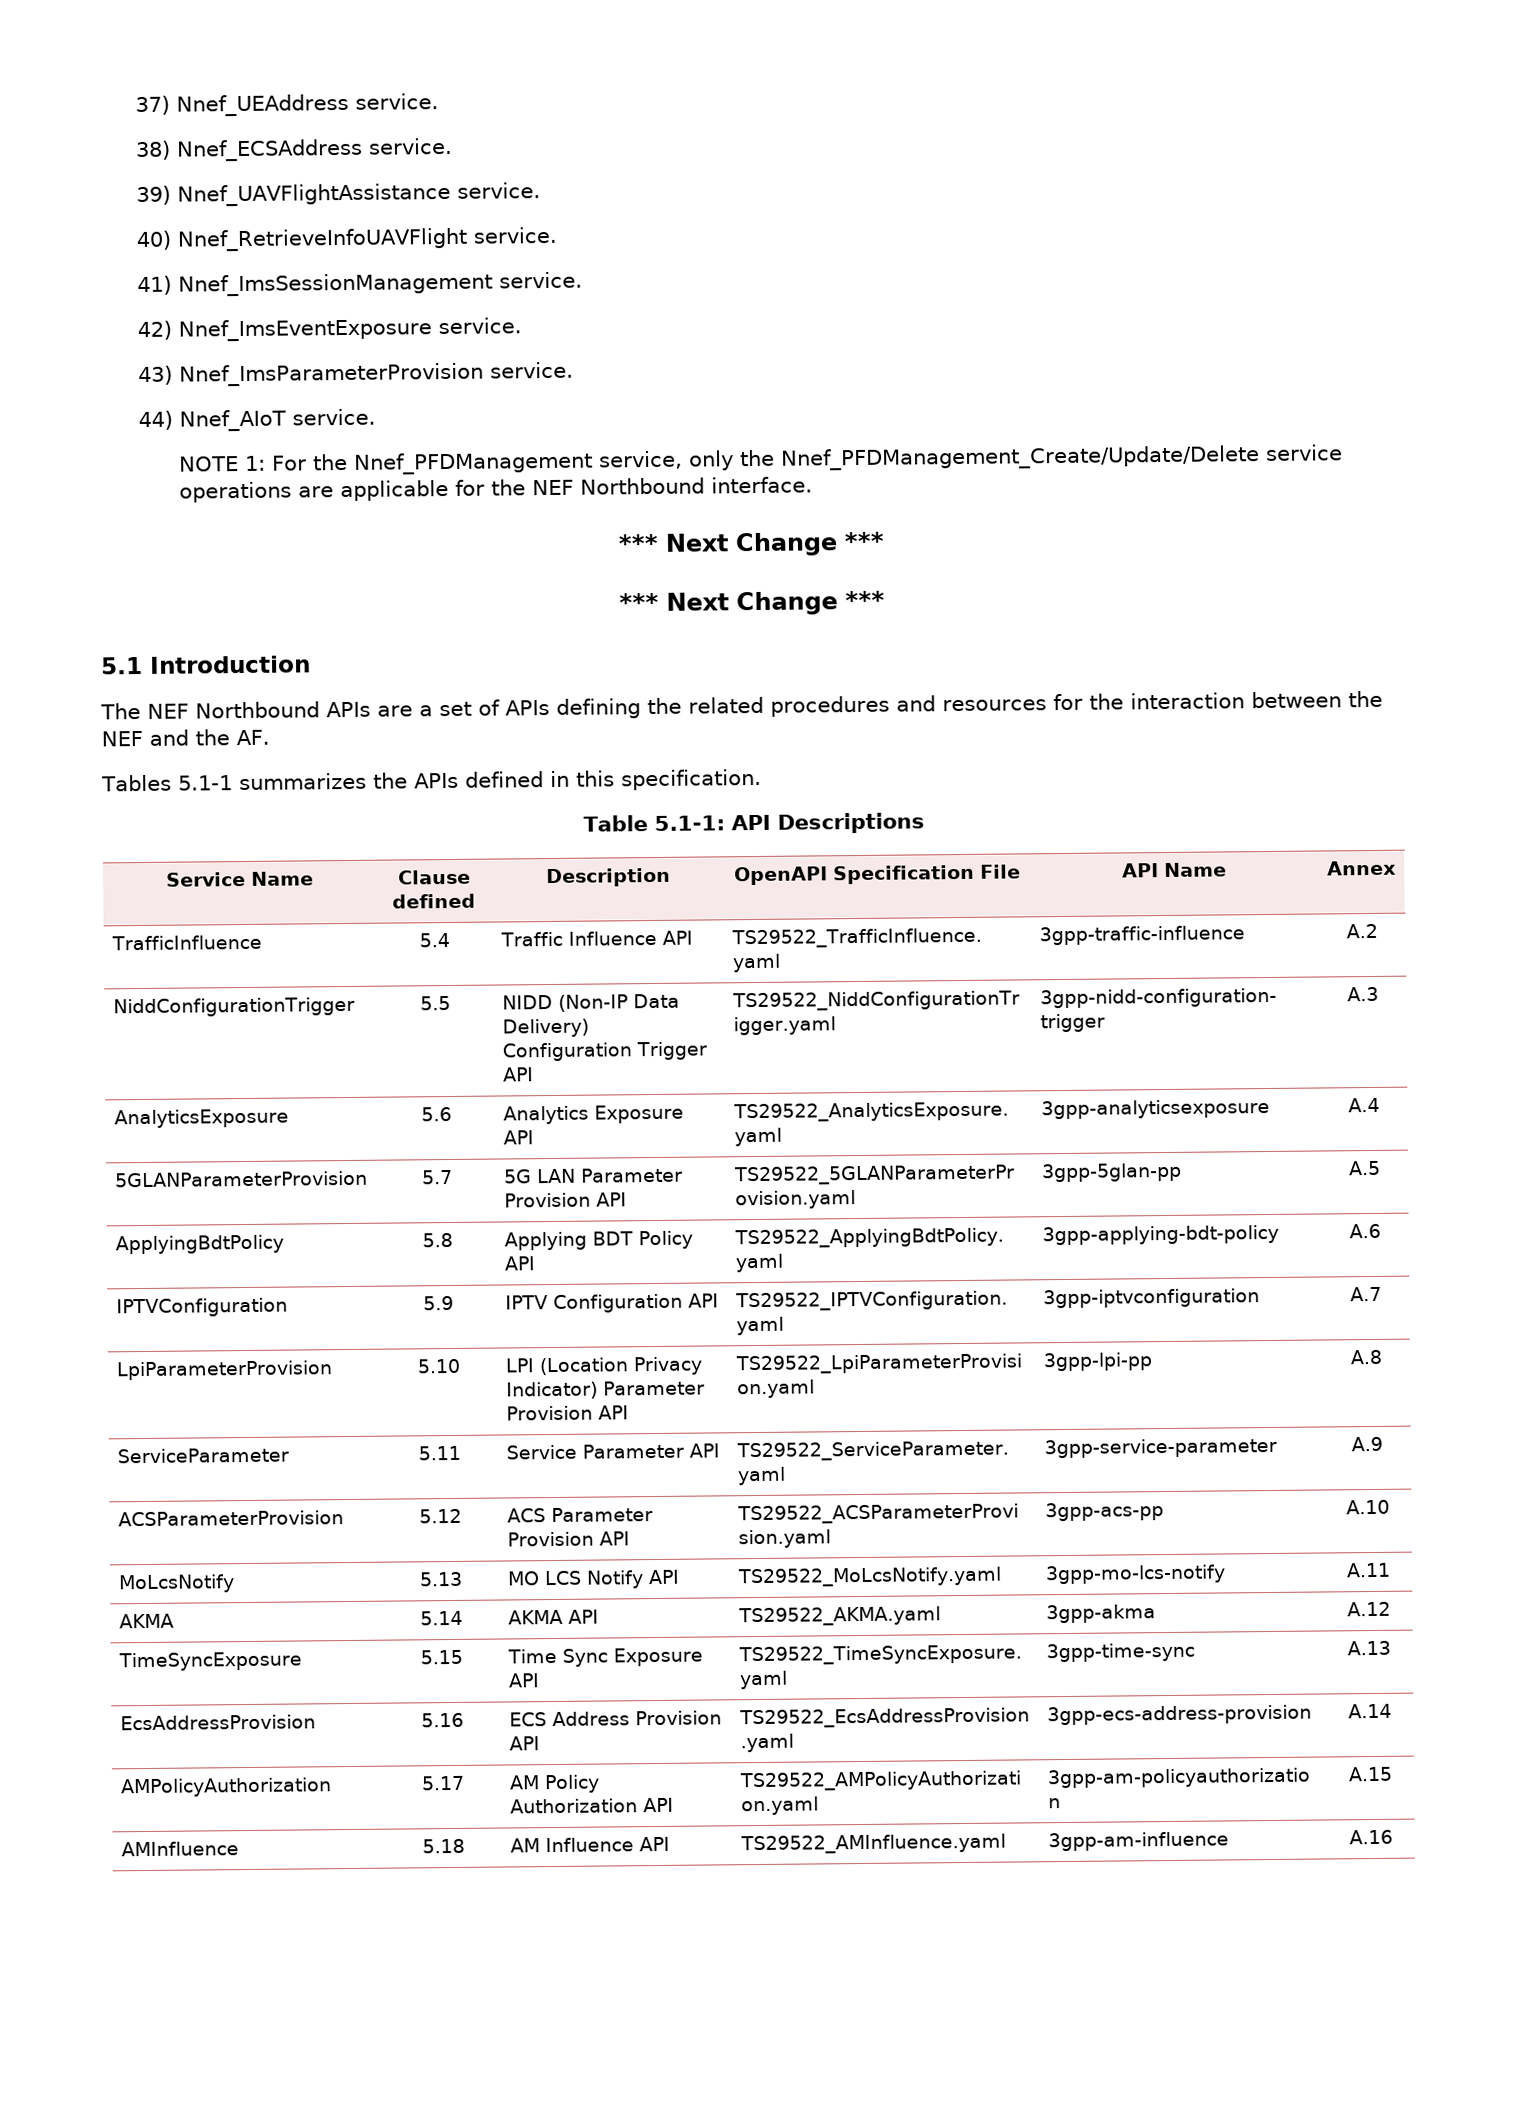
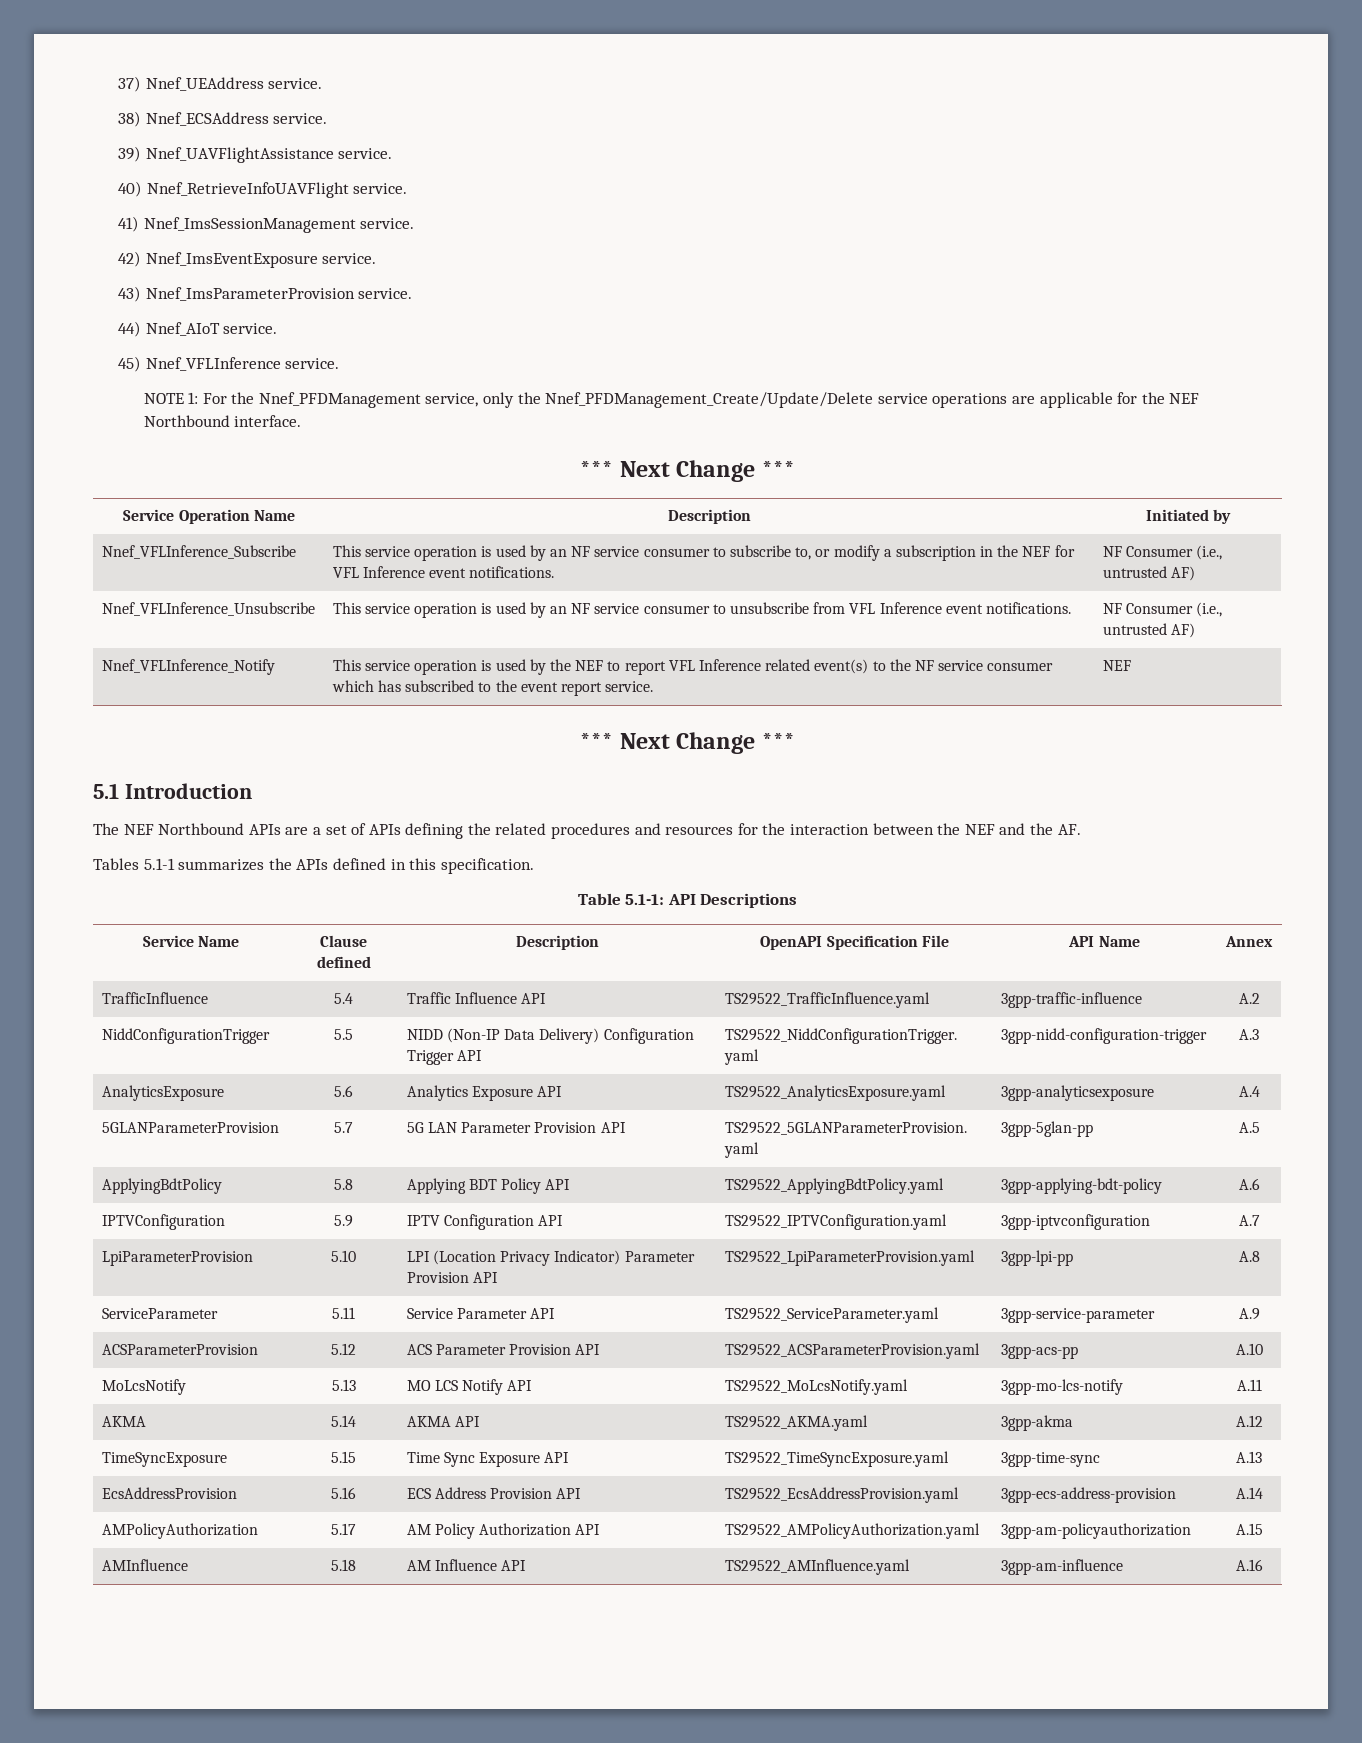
+ 45) Nnef_VFLInference service.
+ Service Operation Name | Description | Initiated by
+ Nnef_VFLInference_Subscribe | This service operation is used by an NF service consumer to subscribe to, or modify a subscription in the NEF for VFL Inference event notifications. | NF Consumer (i.e., untrusted AF)
+ Nnef_VFLInference_Unsubscribe | This service operation is used by an NF service consumer to unsubscribe from VFL Inference event notifications. | NF Consumer (i.e., untrusted AF)
+ Nnef_VFLInference_Notify | This service operation is used by the NEF to report VFL Inference related event(s) to the NF service consumer which has subscribed to the event report service. | NEF

